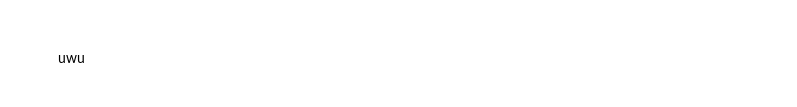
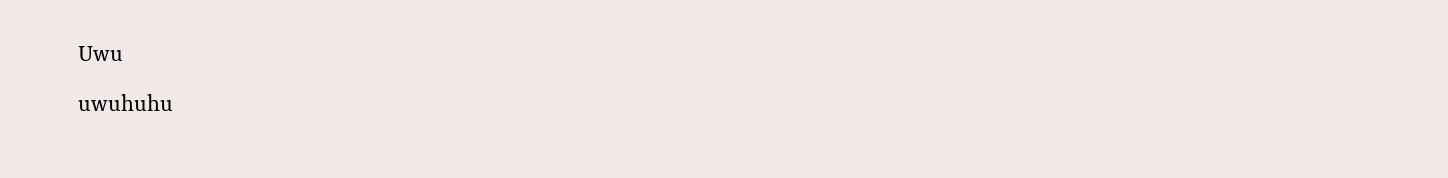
- uwu
+ Uwu
+ uwuhuhu

